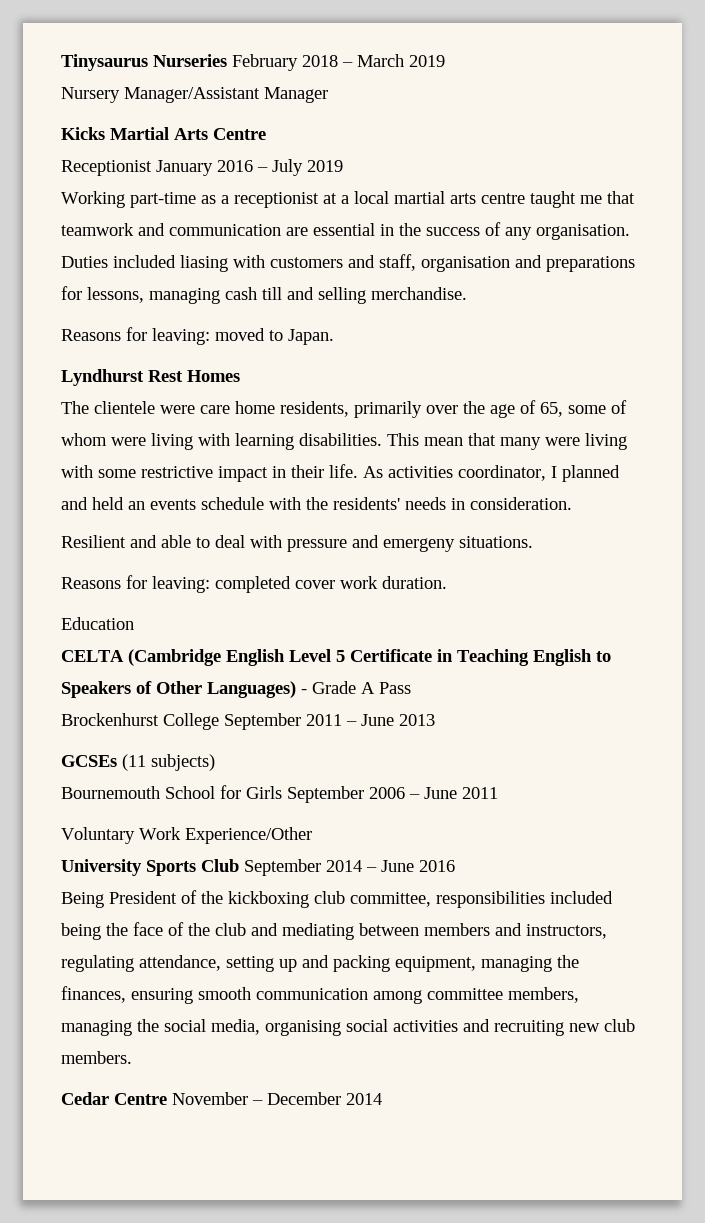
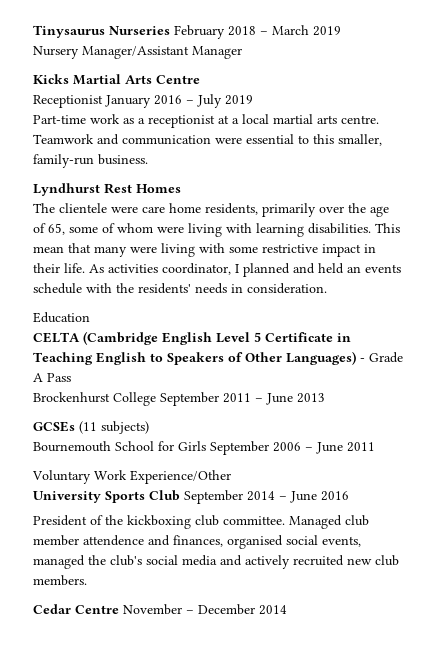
- Working part-time as a receptionist at a local martial arts centre taught me that teamwork and communication are essential in the success of any organisation. Duties included liasing with customers and staff, organisation and preparations for lessons, managing cash till and selling merchandise.
- Reasons for leaving: moved to Japan.
+ Part-time work as a receptionist at a local martial arts centre. Teamwork and communication were essential to this smaller, family-run business.
- Resilient and able to deal with pressure and emergeny situations.
- Reasons for leaving: completed cover work duration.
- Being President of the kickboxing club committee, responsibilities included being the face of the club and mediating between members and instructors, regulating attendance, setting up and packing equipment, managing the finances, ensuring smooth communication among committee members, managing the social media, organising social activities and recruiting new club members.
+ President of the kickboxing club committee. Managed club member attendence and finances, organised social events, managed the club's social media and actively recruited new club members.

